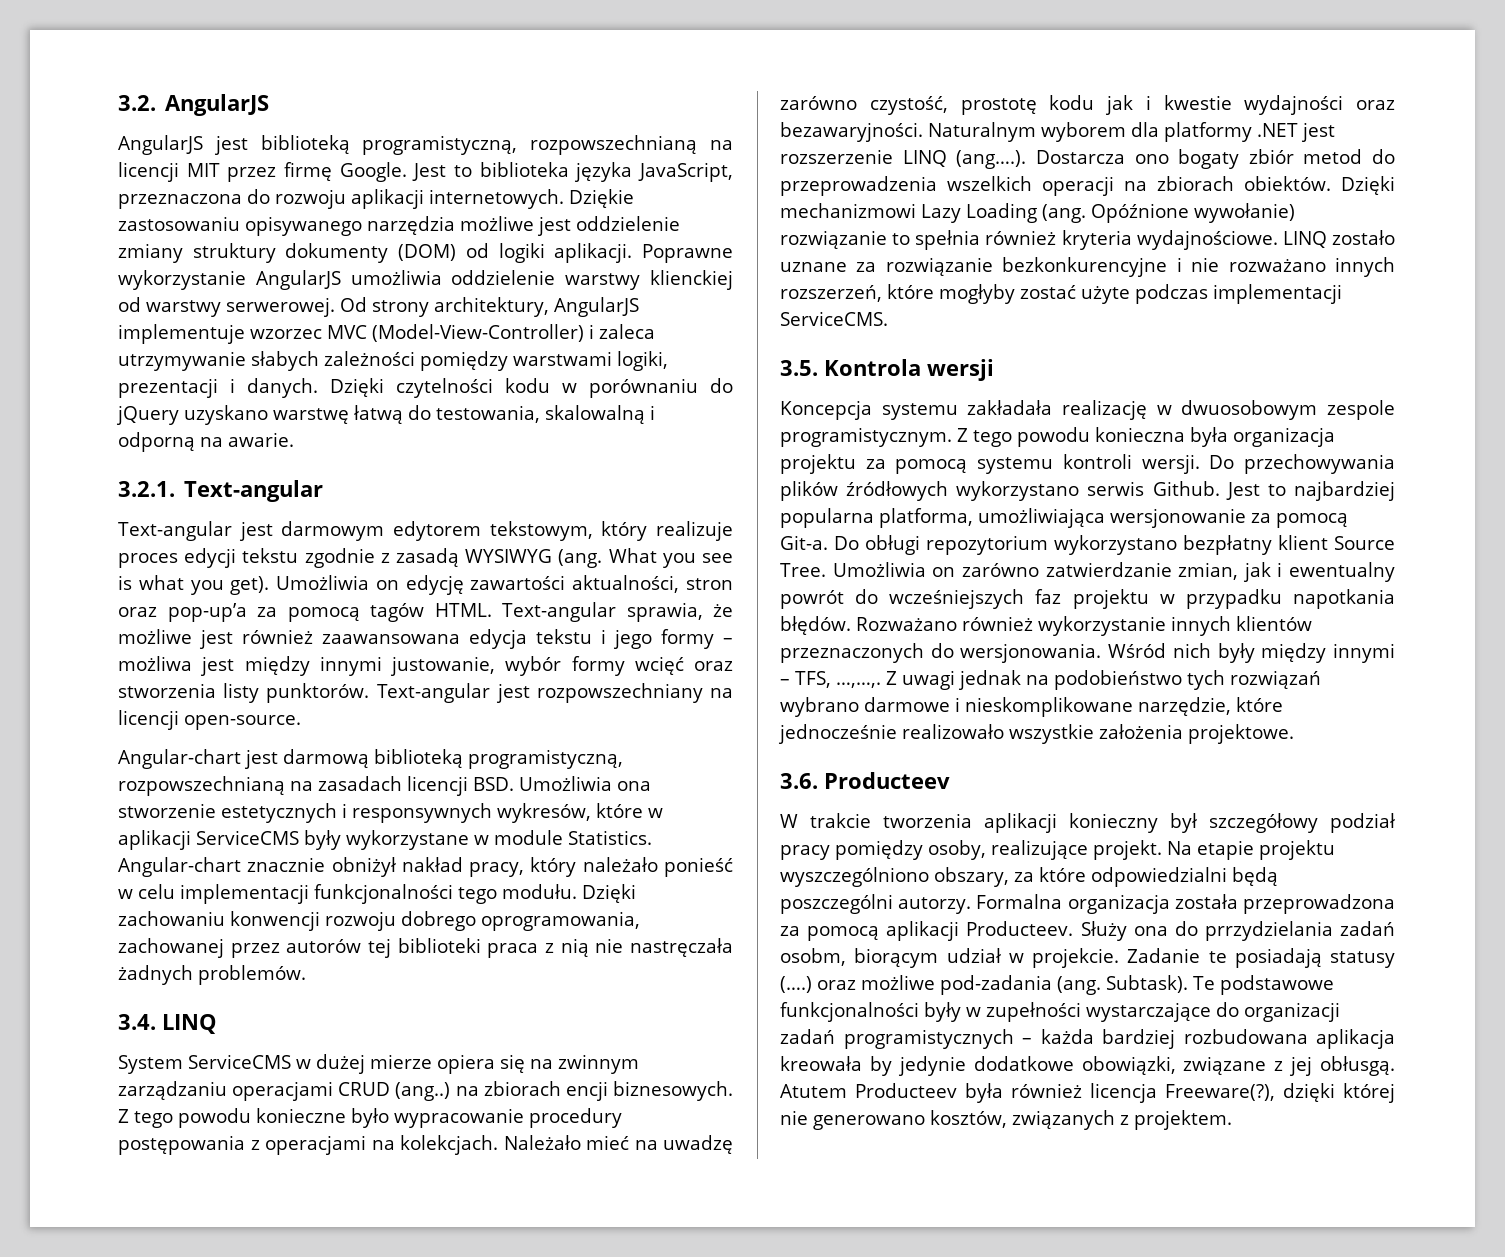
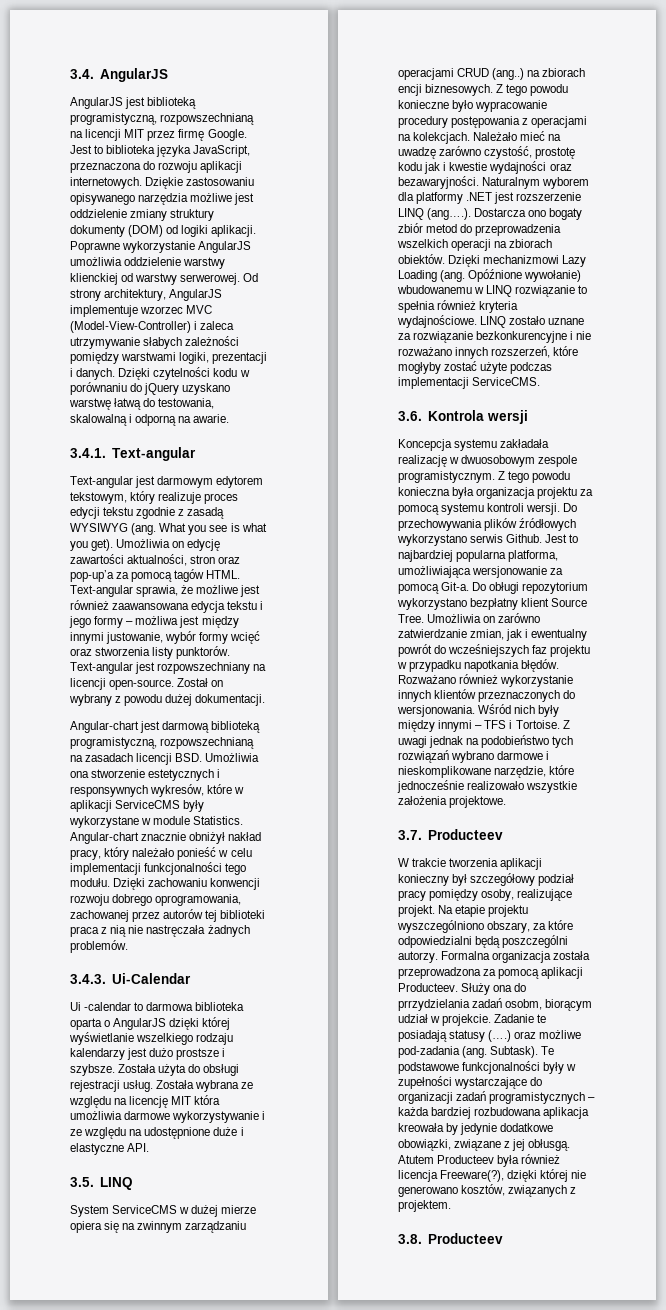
- 3.2. AngularJS
+ 3.4. AngularJS
- 3.2.1. Text-angular
+ 3.4.1. Text-angular
+ Został on wybrany z powodu dużej dokumentacji.
- 3.4. LINQ
+ 3.4.3. Ui-Calendar
+ Ui -calendar to darmowa biblioteka oparta o AngularJS dzięki której wyświetlanie wszelkiego rodzaju kalendarzy jest dużo prostsze i szybsze. Została użyta do obsługi rejestracji usług. Została wybrana ze względu na licencję MIT która umożliwia darmowe wykorzystywanie i ze względu na udostępnione duże i elastyczne API.
+ 3.5. LINQ
- Opóźnione wywołanie) rozwiązanie to spełnia również kryteria wydajnościowe.
+ Opóźnione wywołanie) wbudowanemu w LINQ rozwiązanie to spełnia również kryteria wydajnościowe.
- 3.5. Kontrola wersji
+ 3.6. Kontrola wersji
- Wśród nich były między innymi – TFS, …,…,.
+ Wśród nich były między innymi – TFS i Tortoise.
- 3.6. Producteev
+ 3.7. Producteev
+ 3.8. Producteev

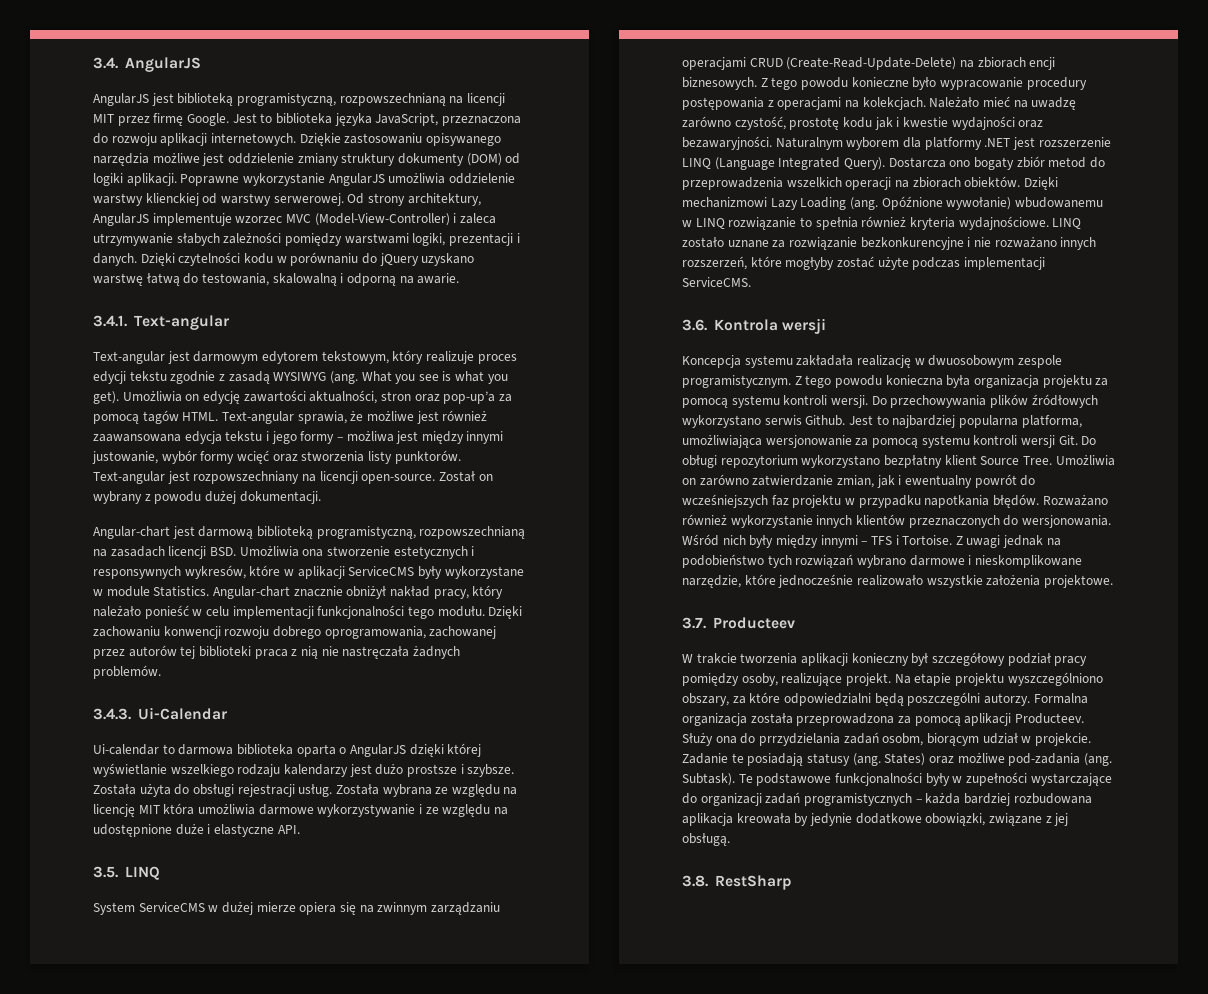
- Ui -calendar to darmowa biblioteka oparta o AngularJS dzięki której wyświetlanie wszelkiego rodzaju kalendarzy jest dużo prostsze i szybsze.
+ Ui-calendar to darmowa biblioteka oparta o AngularJS dzięki której wyświetlanie wszelkiego rodzaju kalendarzy jest dużo prostsze i szybsze.
- System ServiceCMS w dużej mierze opiera się na zwinnym zarządzaniu operacjami CRUD (ang..) na zbiorach encji biznesowych.
+ System ServiceCMS w dużej mierze opiera się na zwinnym zarządzaniu operacjami CRUD (Create-Read-Update-Delete) na zbiorach encji biznesowych.
- Naturalnym wyborem dla platformy .NET jest rozszerzenie LINQ (ang….). Dostarcza ono bogaty zbiór metod do przeprowadzenia wszelkich operacji na zbiorach obiektów.
+ Naturalnym wyborem dla platformy .NET jest rozszerzenie LINQ (Language Integrated Query). Dostarcza ono bogaty zbiór metod do przeprowadzenia wszelkich operacji na zbiorach obiektów.
- Jest to najbardziej popularna platforma, umożliwiająca wersjonowanie za pomocą Git-a. Do obługi repozytorium wykorzystano bezpłatny klient Source Tree.
+ Jest to najbardziej popularna platforma, umożliwiająca wersjonowanie za pomocą systemu kontroli wersji Git. Do obługi repozytorium wykorzystano bezpłatny klient Source Tree.
- Zadanie te posiadają statusy (….) oraz możliwe pod-zadania (ang.
+ Zadanie te posiadają statusy (ang. States) oraz możliwe pod-zadania (ang.
- Te podstawowe funkcjonalności były w zupełności wystarczające do organizacji zadań programistycznych – każda bardziej rozbudowana aplikacja kreowała by jedynie dodatkowe obowiązki, związane z jej obłusgą. Atutem Producteev była również licencja Freeware(?), dzięki której nie generowano kosztów, związanych z projektem.
+ Te podstawowe funkcjonalności były w zupełności wystarczające do organizacji zadań programistycznych – każda bardziej rozbudowana aplikacja kreowała by jedynie dodatkowe obowiązki, związane z jej obsługą.
- 3.8. Producteev
+ 3.8. RestSharp

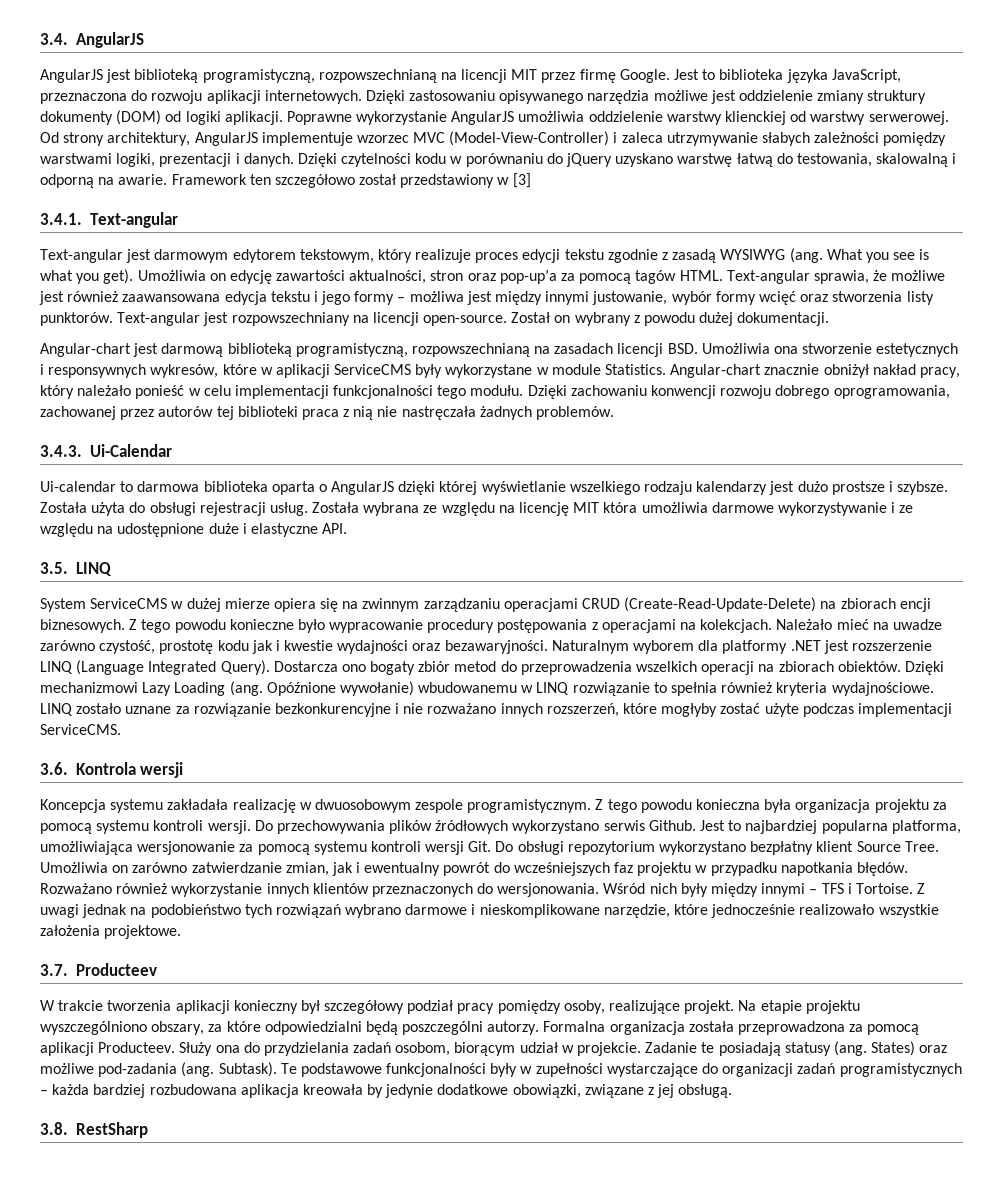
- Dziękie zastosowaniu opisywanego narzędzia możliwe jest oddzielenie zmiany struktury dokumenty (DOM) od logiki aplikacji.
+ Dzięki zastosowaniu opisywanego narzędzia możliwe jest oddzielenie zmiany struktury dokumenty (DOM) od logiki aplikacji.
+ Framework ten szczegółowo został przedstawiony w [3]
- Należało mieć na uwadzę zarówno czystość, prostotę kodu jak i kwestie wydajności oraz bezawaryjności.
+ Należało mieć na uwadze zarówno czystość, prostotę kodu jak i kwestie wydajności oraz bezawaryjności.
- Jest to najbardziej popularna platforma, umożliwiająca wersjonowanie za pomocą systemu kontroli wersji Git. Do obługi repozytorium wykorzystano bezpłatny klient Source Tree.
+ Jest to najbardziej popularna platforma, umożliwiająca wersjonowanie za pomocą systemu kontroli wersji Git. Do obsługi repozytorium wykorzystano bezpłatny klient Source Tree.
- Służy ona do prrzydzielania zadań osobm, biorącym udział w projekcie.
+ Służy ona do przydzielania zadań osobom, biorącym udział w projekcie.

